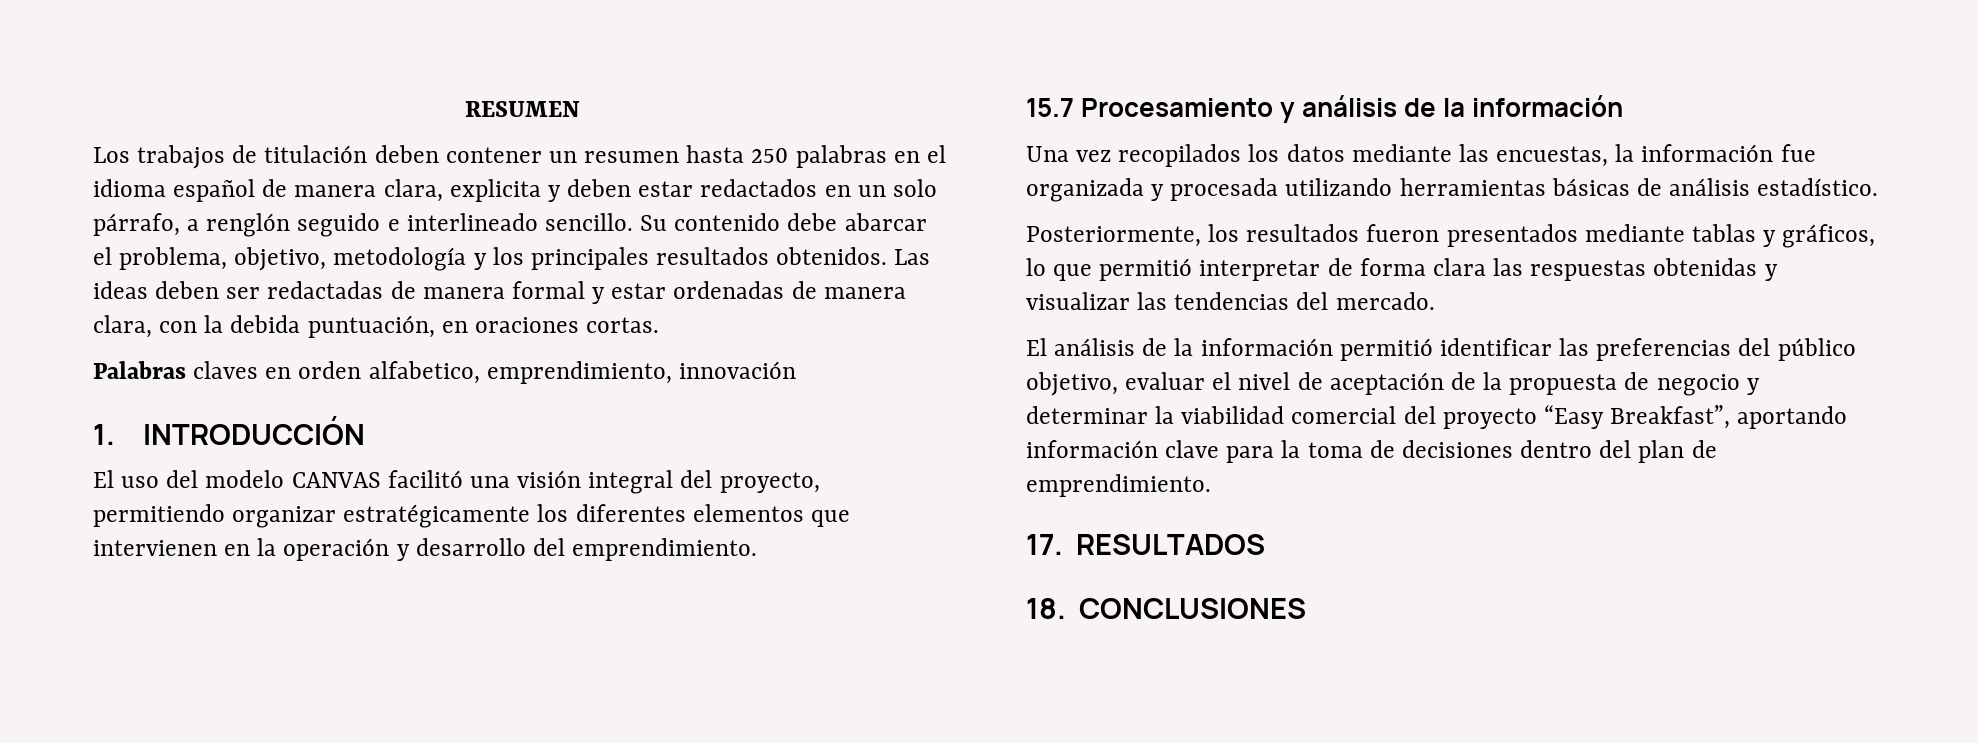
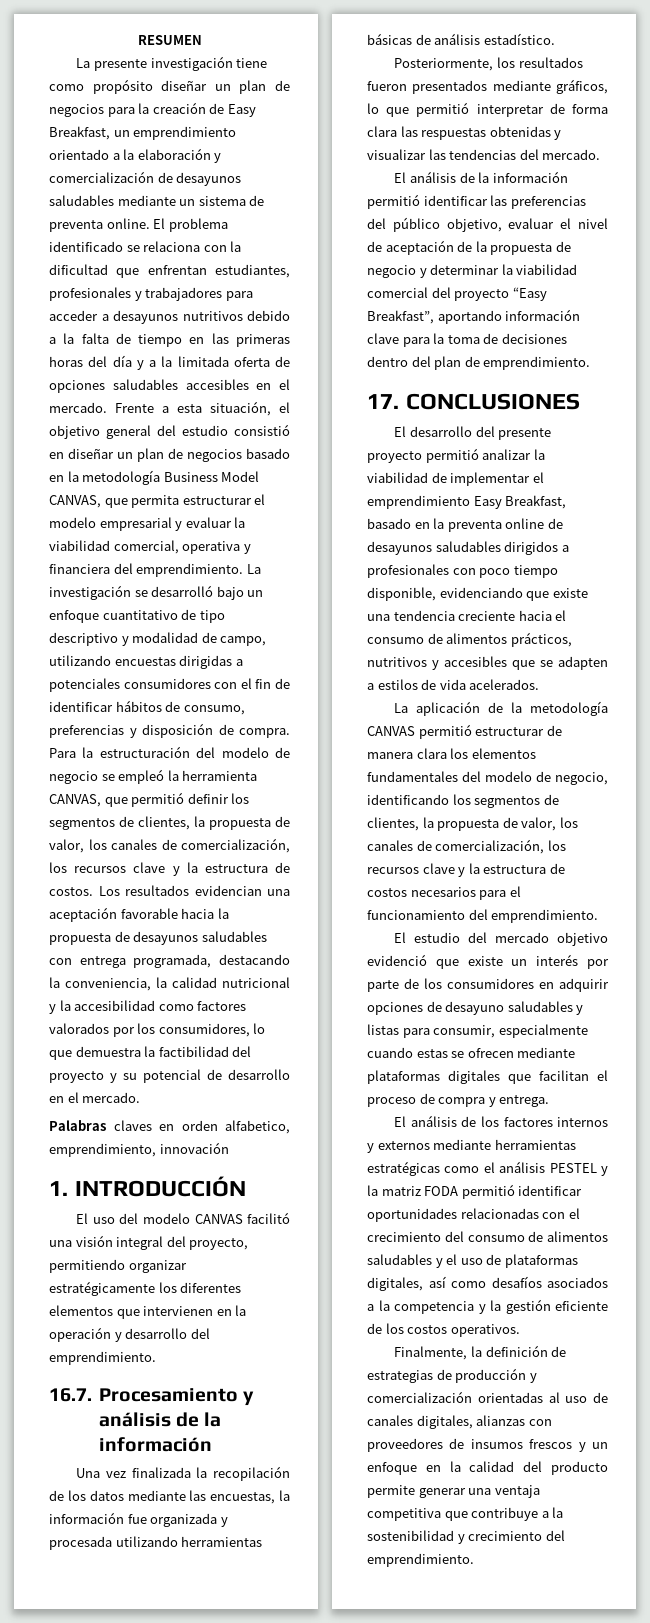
- Los trabajos de titulación deben contener un resumen hasta 250 palabras en el idioma español de manera clara, explicita y deben estar redactados en un solo párrafo, a renglón seguido e interlineado sencillo. Su contenido debe abarcar el problema, objetivo, metodología y los principales resultados obtenidos. Las ideas deben ser redactadas de manera formal y estar ordenadas de manera clara, con la debida puntuación, en oraciones cortas.
+ La presente investigación tiene como propósito diseñar un plan de negocios para la creación de Easy Breakfast, un emprendimiento orientado a la elaboración y comercialización de desayunos saludables mediante un sistema de preventa online. El problema identificado se relaciona con la dificultad que enfrentan estudiantes, profesionales y trabajadores para acceder a desayunos nutritivos debido a la falta de tiempo en las primeras horas del día y a la limitada oferta de opciones saludables accesibles en el mercado. Frente a esta situación, el objetivo general del estudio consistió en diseñar un plan de negocios basado en la metodología Business Model CANVAS, que permita estructurar el modelo empresarial y evaluar la viabilidad comercial, operativa y financiera del emprendimiento. La investigación se desarrolló bajo un enfoque cuantitativo de tipo descriptivo y modalidad de campo, utilizando encuestas dirigidas a potenciales consumidores con el fin de identificar hábitos de consumo, preferencias y disposición de compra. Para la estructuración del modelo de negocio se empleó la herramienta CANVAS, que permitió definir los segmentos de clientes, la propuesta de valor, los canales de comercialización, los recursos clave y la estructura de costos. Los resultados evidencian una aceptación favorable hacia la propuesta de desayunos saludables con entrega programada, destacando la conveniencia, la calidad nutricional y la accesibilidad como factores valorados por los consumidores, lo que demuestra la factibilidad del proyecto y su potencial de desarrollo en el mercado.
- 15.7 Procesamiento y análisis de la información
+ 16.7. Procesamiento y análisis de la información
- Una vez recopilados los datos mediante las encuestas, la información fue organizada y procesada utilizando herramientas básicas de análisis estadístico.
+ Una vez finalizada la recopilación de los datos mediante las encuestas, la información fue organizada y procesada utilizando herramientas básicas de análisis estadístico.
- Posteriormente, los resultados fueron presentados mediante tablas y gráficos, lo que permitió interpretar de forma clara las respuestas obtenidas y visualizar las tendencias del mercado.
+ Posteriormente, los resultados fueron presentados mediante gráficos, lo que permitió interpretar de forma clara las respuestas obtenidas y visualizar las tendencias del mercado.
- 17. RESULTADOS
- 18. CONCLUSIONES
+ 17. CONCLUSIONES
+ El desarrollo del presente proyecto permitió analizar la viabilidad de implementar el emprendimiento Easy Breakfast, basado en la preventa online de desayunos saludables dirigidos a profesionales con poco tiempo disponible, evidenciando que existe una tendencia creciente hacia el consumo de alimentos prácticos, nutritivos y accesibles que se adapten a estilos de vida acelerados.
+ La aplicación de la metodología CANVAS permitió estructurar de manera clara los elementos fundamentales del modelo de negocio, identificando los segmentos de clientes, la propuesta de valor, los canales de comercialización, los recursos clave y la estructura de costos necesarios para el funcionamiento del emprendimiento.
+ El estudio del mercado objetivo evidenció que existe un interés por parte de los consumidores en adquirir opciones de desayuno saludables y listas para consumir, especialmente cuando estas se ofrecen mediante plataformas digitales que facilitan el proceso de compra y entrega.
+ El análisis de los factores internos y externos mediante herramientas estratégicas como el análisis PESTEL y la matriz FODA permitió identificar oportunidades relacionadas con el crecimiento del consumo de alimentos saludables y el uso de plataformas digitales, así como desafíos asociados a la competencia y la gestión eficiente de los costos operativos.
+ Finalmente, la definición de estrategias de producción y comercialización orientadas al uso de canales digitales, alianzas con proveedores de insumos frescos y un enfoque en la calidad del producto permite generar una ventaja competitiva que contribuye a la sostenibilidad y crecimiento del emprendimiento.

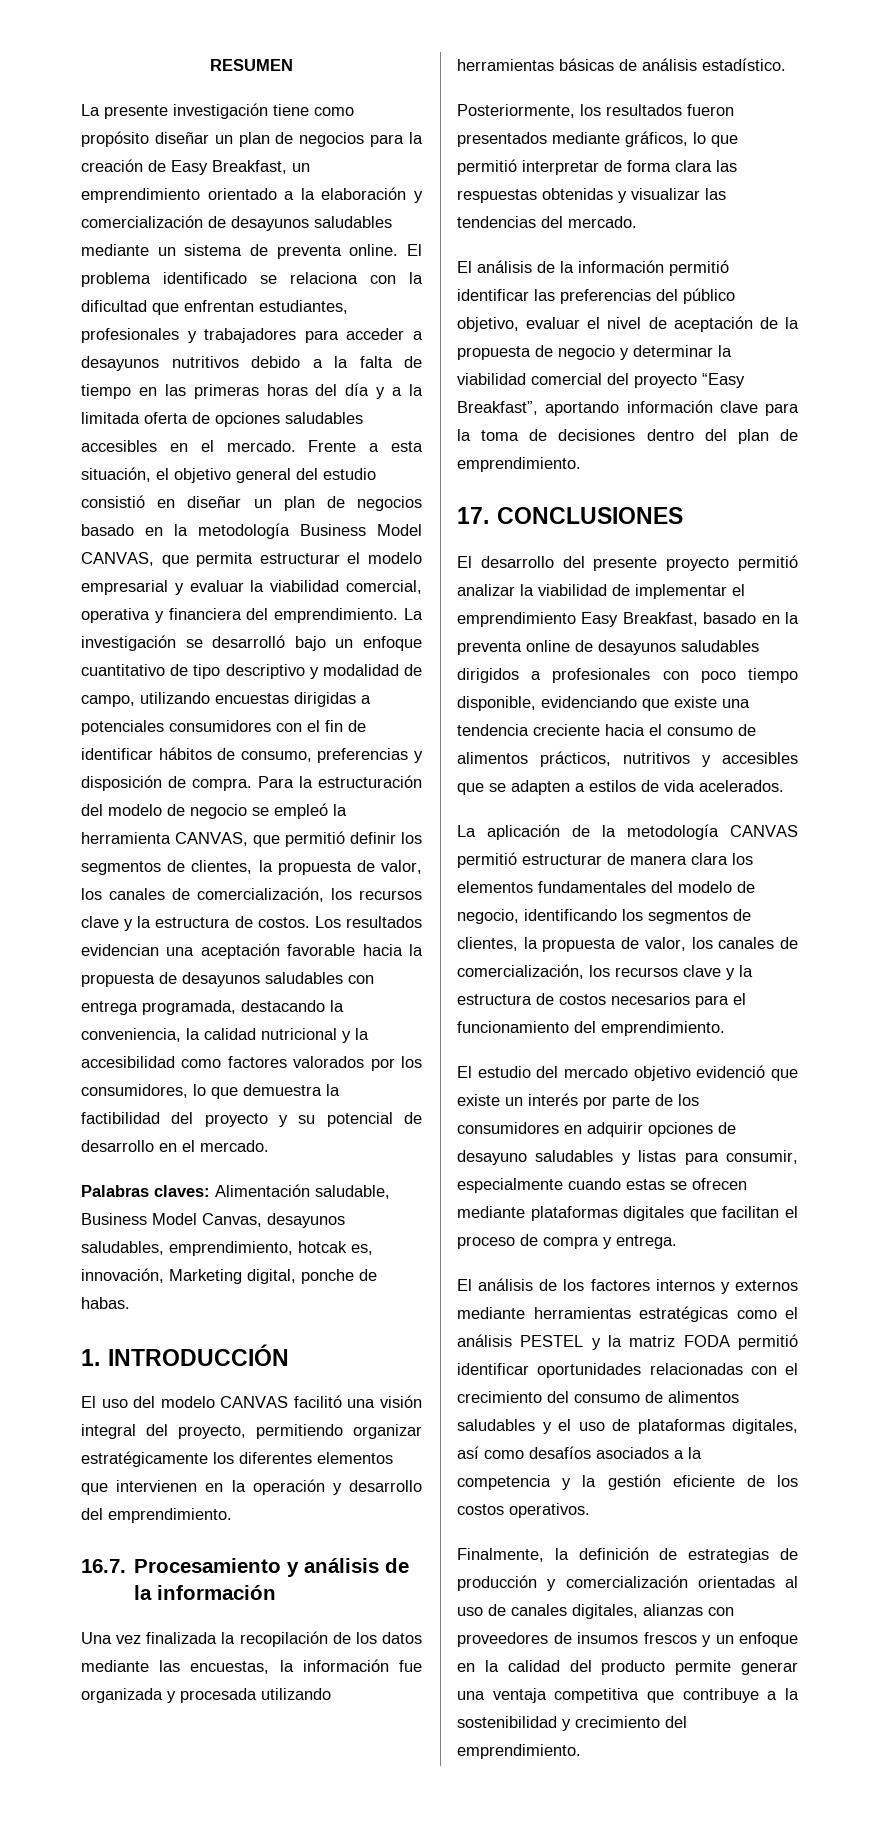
- Palabras claves en orden alfabetico, emprendimiento, innovación
+ Palabras claves: Alimentación saludable, Business Model Canvas, desayunos saludables, emprendimiento, hotcak es, innovación, Marketing digital, ponche de habas.

